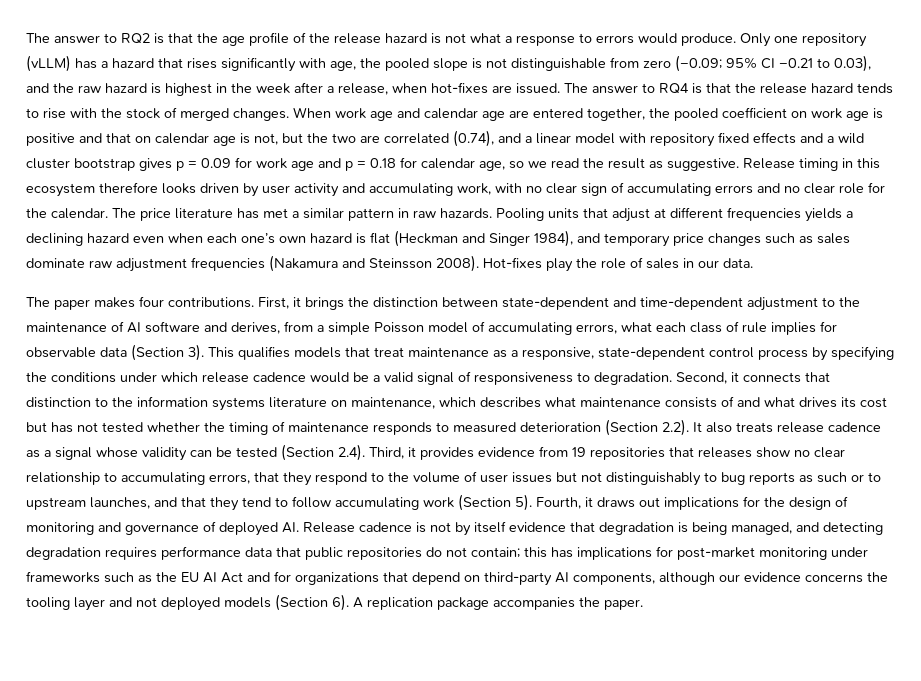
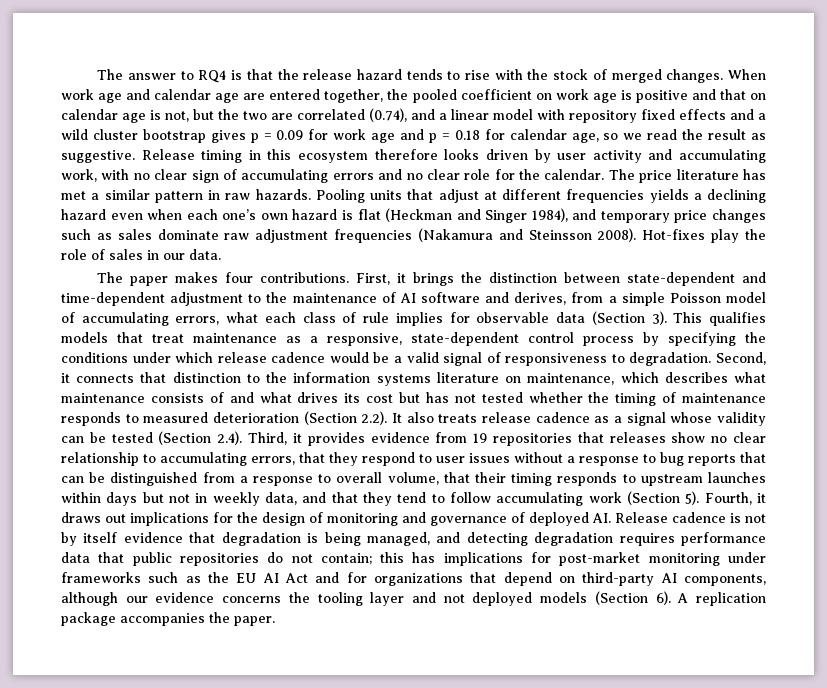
- The answer to RQ2 is that the age profile of the release hazard is not what a response to errors would produce. Only one repository (vLLM) has a hazard that rises significantly with age, the pooled slope is not distinguishable from zero (−0.09; 95% CI −0.21 to 0.03), and the raw hazard is highest in the week after a release, when hot-fixes are issued. The answer to RQ4 is that the release hazard tends to rise with the stock of merged changes.
+ The answer to RQ4 is that the release hazard tends to rise with the stock of merged changes.
- Second, it connects that distinction to the information systems literature on maintenance, which describes what maintenance consists of and what drives its cost but has not tested whether the timing of maintenance responds to measured deterioration (Section 2.2). It also treats release cadence as a signal whose validity can be tested (Section 2.4). Third, it provides evidence from 19 repositories that releases show no clear relationship to accumulating errors, that they respond to the volume of user issues but not distinguishably to bug reports as such or to upstream launches, and that they tend to follow accumulating work (Section 5).
+ Second, it connects that distinction to the information systems literature on maintenance, which describes what maintenance consists of and what drives its cost but has not tested whether the timing of maintenance responds to measured deterioration (Section 2.2). It also treats release cadence as a signal whose validity can be tested (Section 2.4). Third, it provides evidence from 19 repositories that releases show no clear relationship to accumulating errors, that they respond to user issues without a response to bug reports that can be distinguished from a response to overall volume, that their timing responds to upstream launches within days but not in weekly data, and that they tend to follow accumulating work (Section 5).

